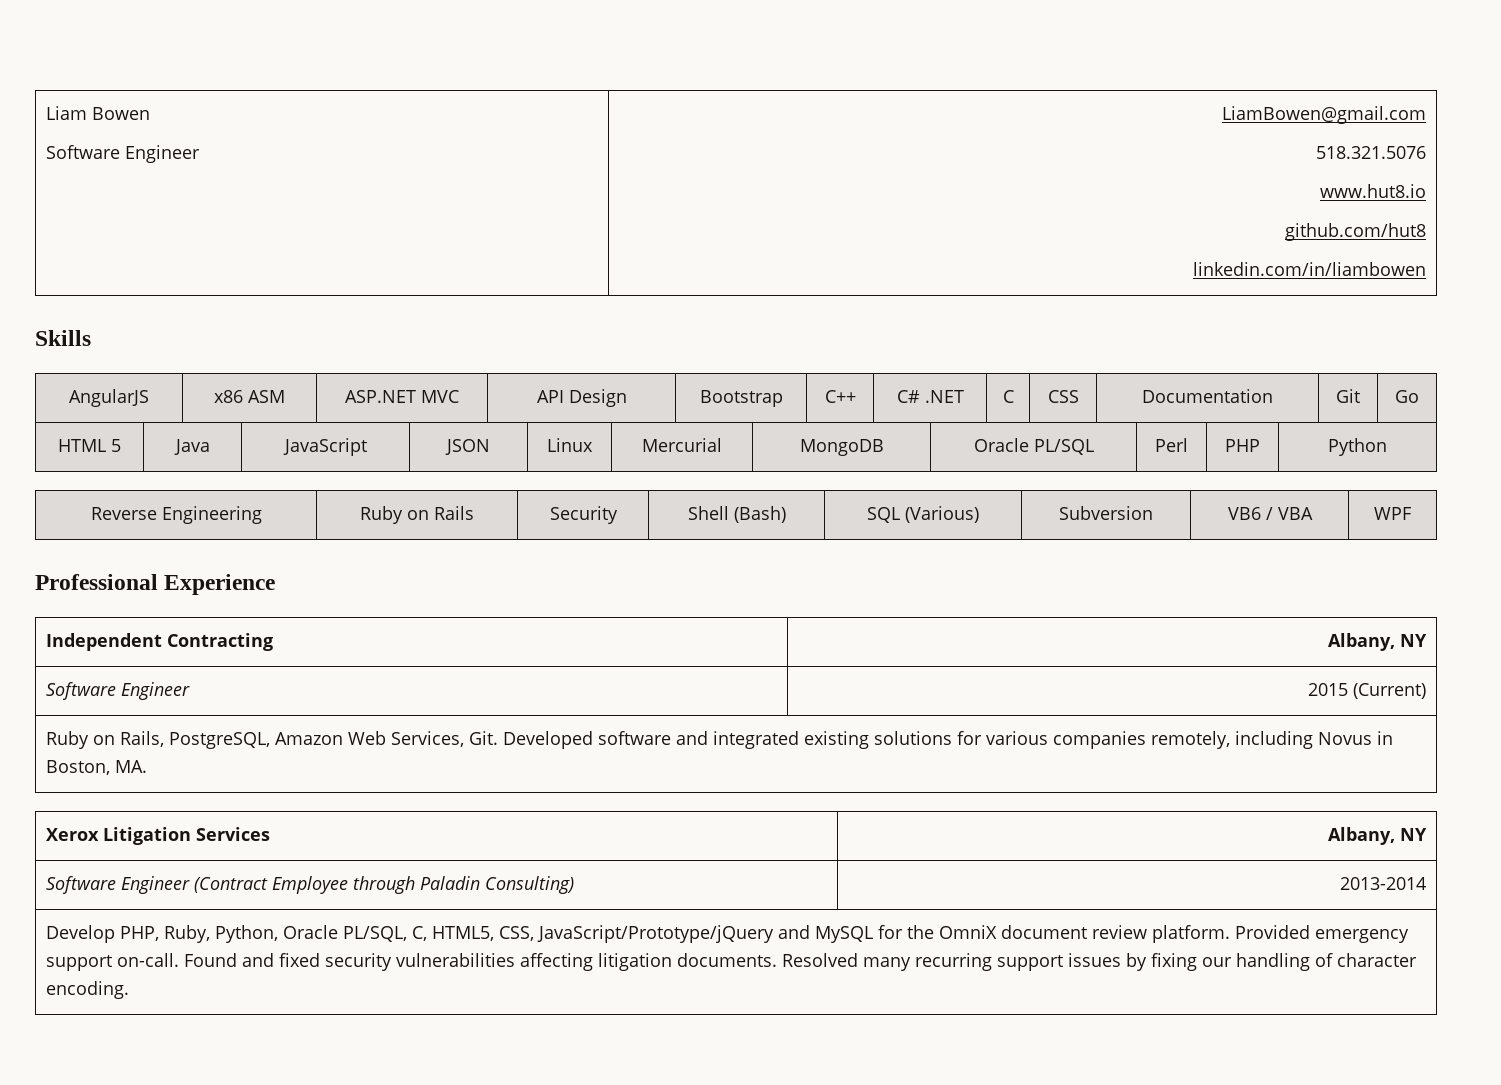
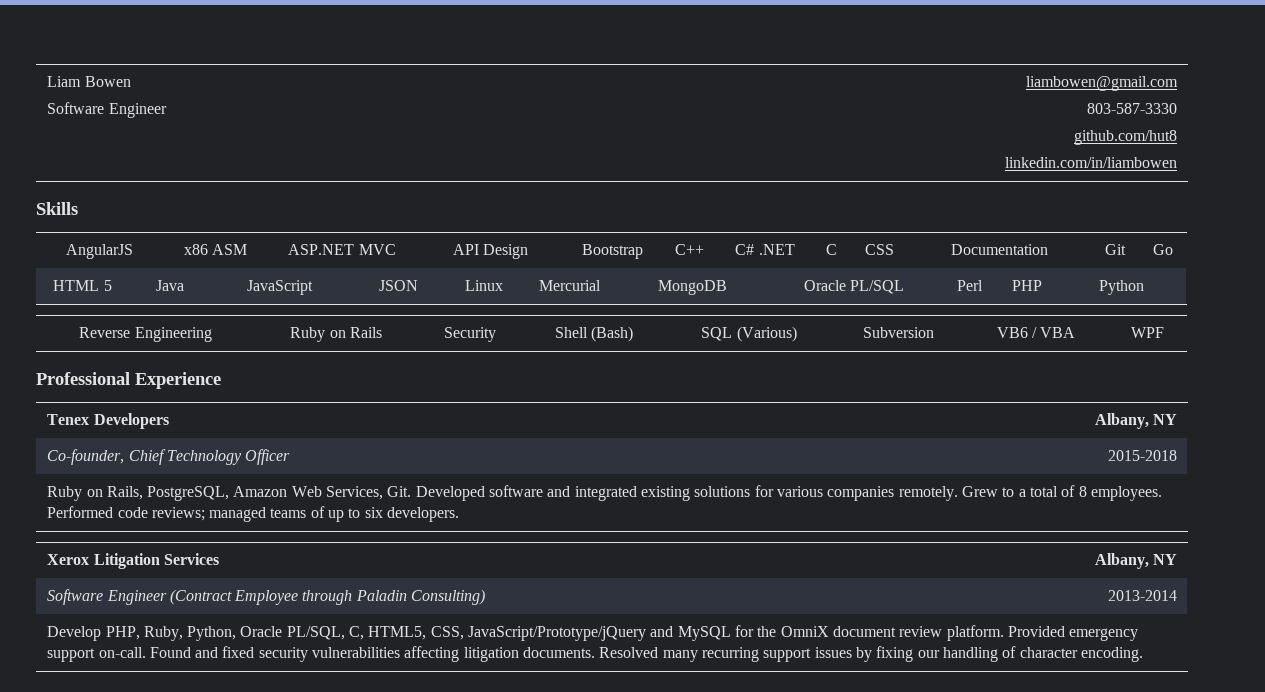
  Liam Bowen
- Software Engineer | LiamBowen@gmail.com
- 518.321.5076
- www.hut8.io
+ Software Engineer | liambowen@gmail.com
+ 803-587-3330
- Independent Contracting | Albany, NY
- Software Engineer | 2015 (Current)
+ Tenex Developers | Albany, NY
+ Co-founder, Chief Technology Officer | 2015-2018
- Ruby on Rails, PostgreSQL, Amazon Web Services, Git. Developed software and integrated existing solutions for various companies remotely, including Novus in Boston, MA.
+ Ruby on Rails, PostgreSQL, Amazon Web Services, Git. Developed software and integrated existing solutions for various companies remotely. Grew to a total of 8 employees. Performed code reviews; managed teams of up to six developers.

